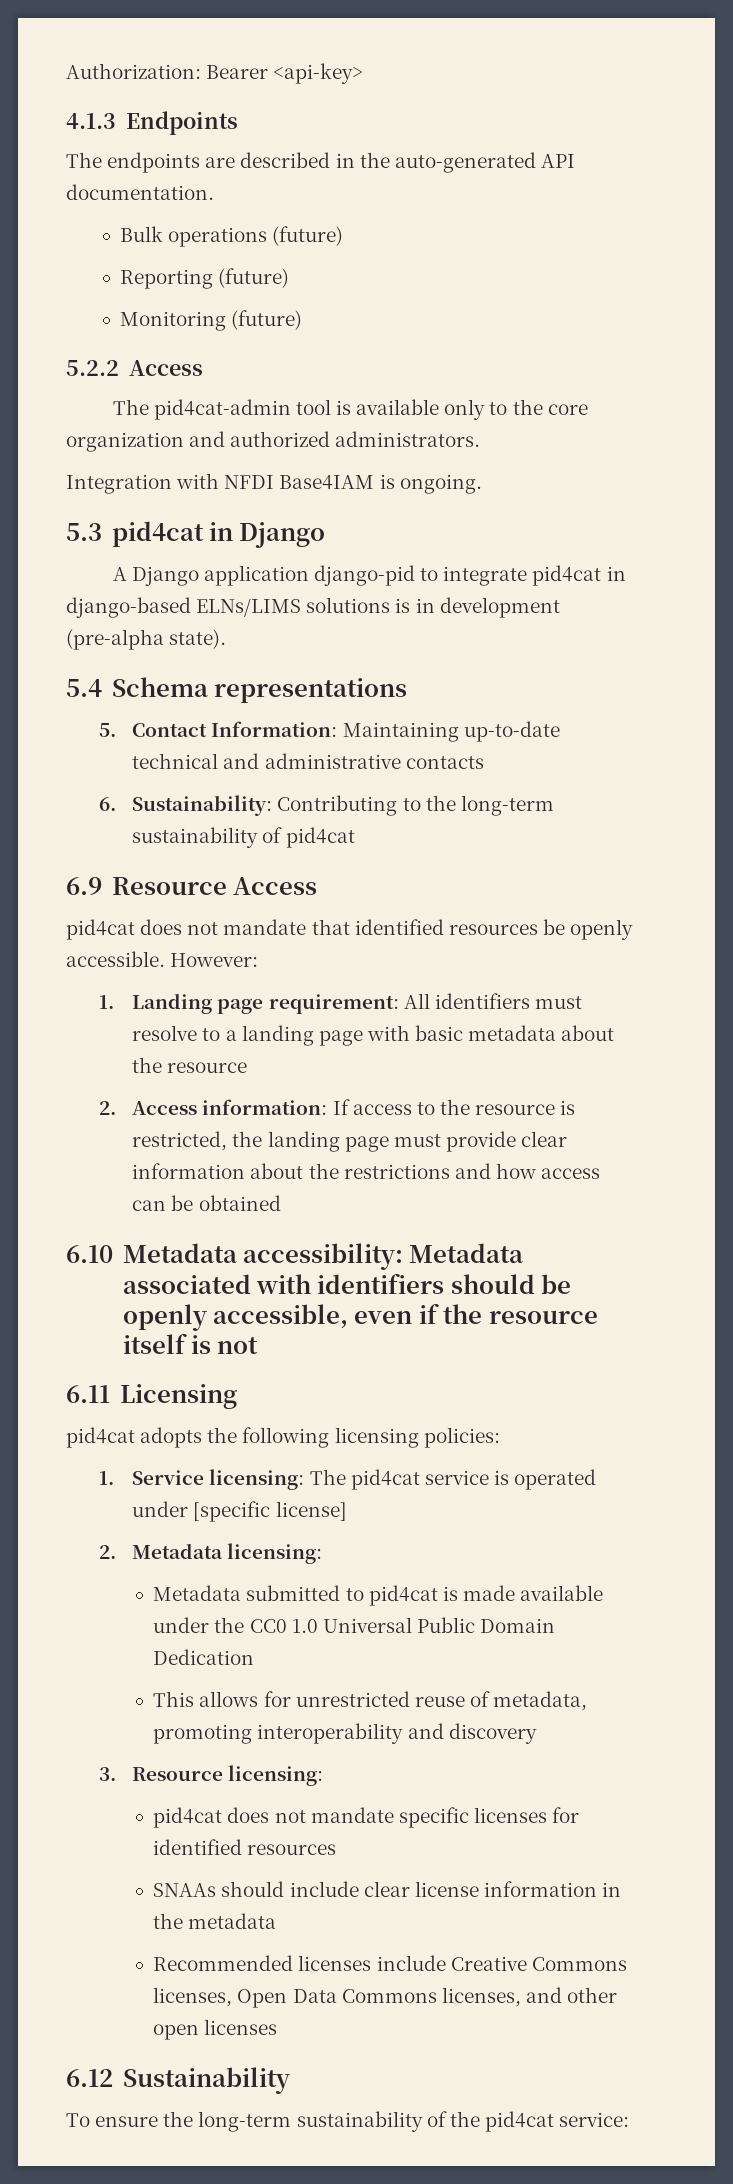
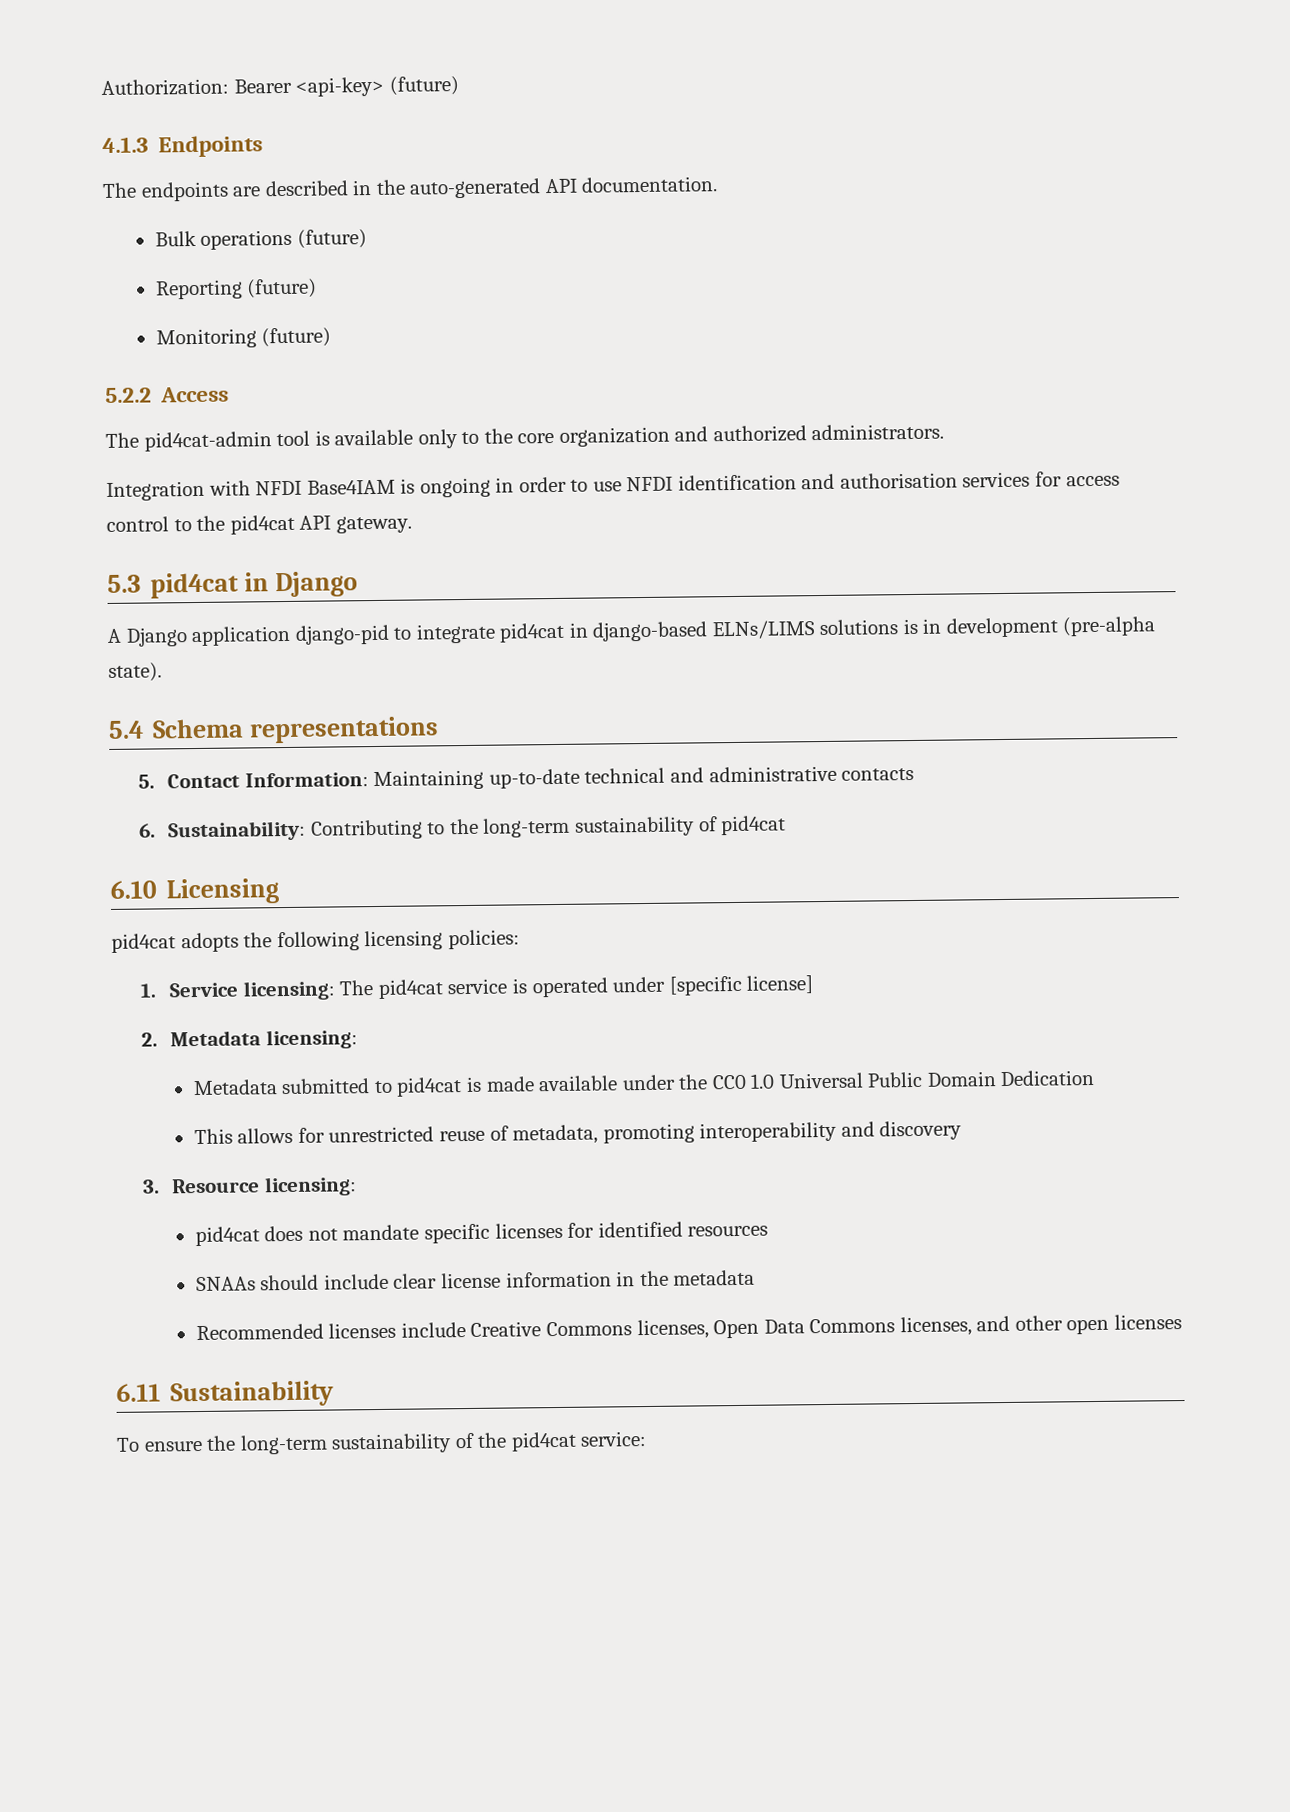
- Authorization: Bearer <api-key>
+ Authorization: Bearer <api-key> (future)
- Integration with NFDI Base4IAM is ongoing.
+ Integration with NFDI Base4IAM is ongoing in order to use NFDI identification and authorisation services for access control to the pid4cat API gateway.
- 6.9 Resource Access
- pid4cat does not mandate that identified resources be openly accessible. However:
- 1. Landing page requirement: All identifiers must resolve to a landing page with basic metadata about the resource
- 2. Access information: If access to the resource is restricted, the landing page must provide clear information about the restrictions and how access can be obtained
- 6.10 Metadata accessibility: Metadata associated with identifiers should be openly accessible, even if the resource itself is not
- 6.11 Licensing
+ 6.10 Licensing
- 6.12 Sustainability
+ 6.11 Sustainability

